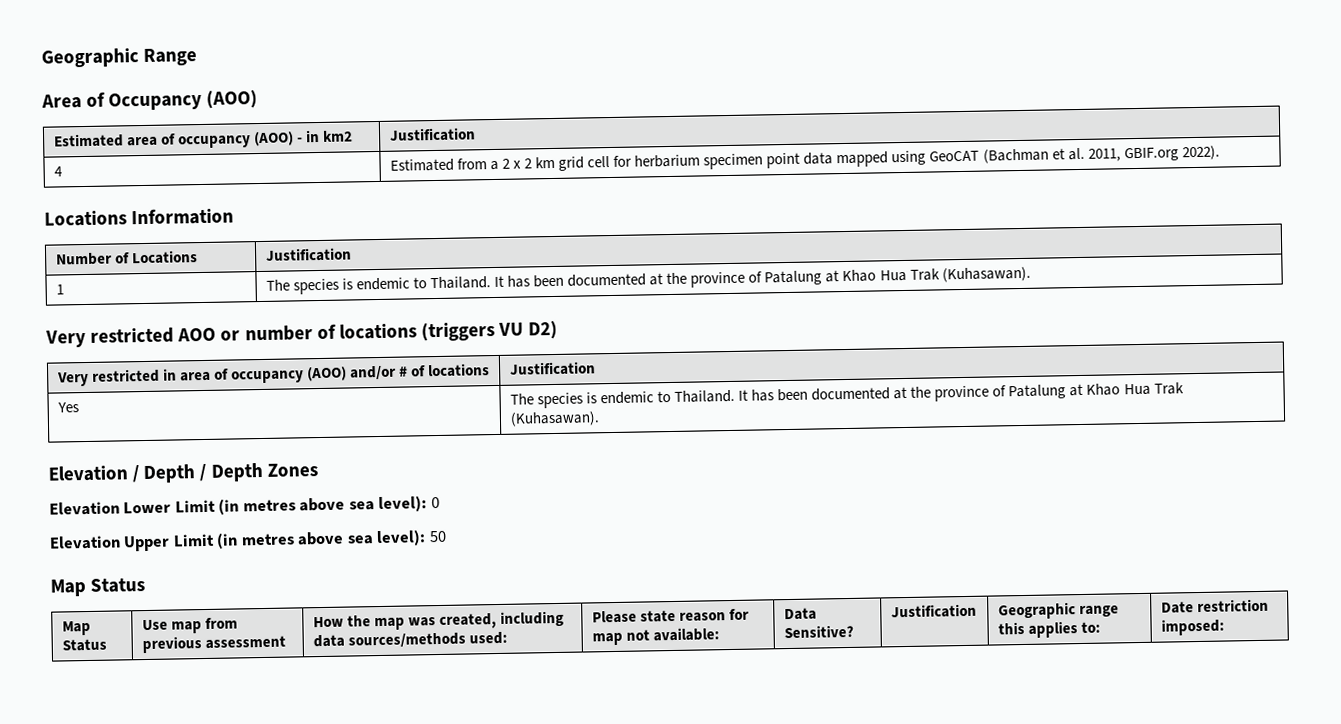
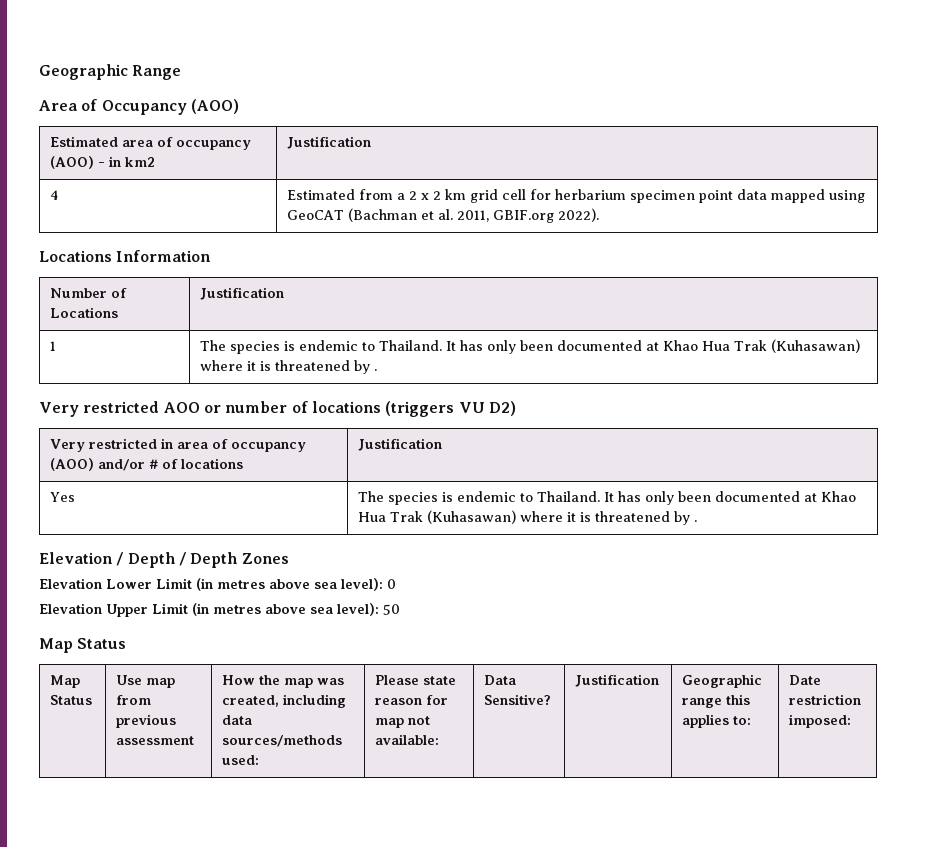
- 1 | The species is endemic to Thailand. It has been documented at the province of Patalung at Khao Hua Trak (Kuhasawan).
+ 1 | The species is endemic to Thailand. It has only been documented at Khao Hua Trak (Kuhasawan) where it is threatened by .
- Yes | The species is endemic to Thailand. It has been documented at the province of Patalung at Khao Hua Trak (Kuhasawan).
+ Yes | The species is endemic to Thailand. It has only been documented at Khao Hua Trak (Kuhasawan) where it is threatened by .

